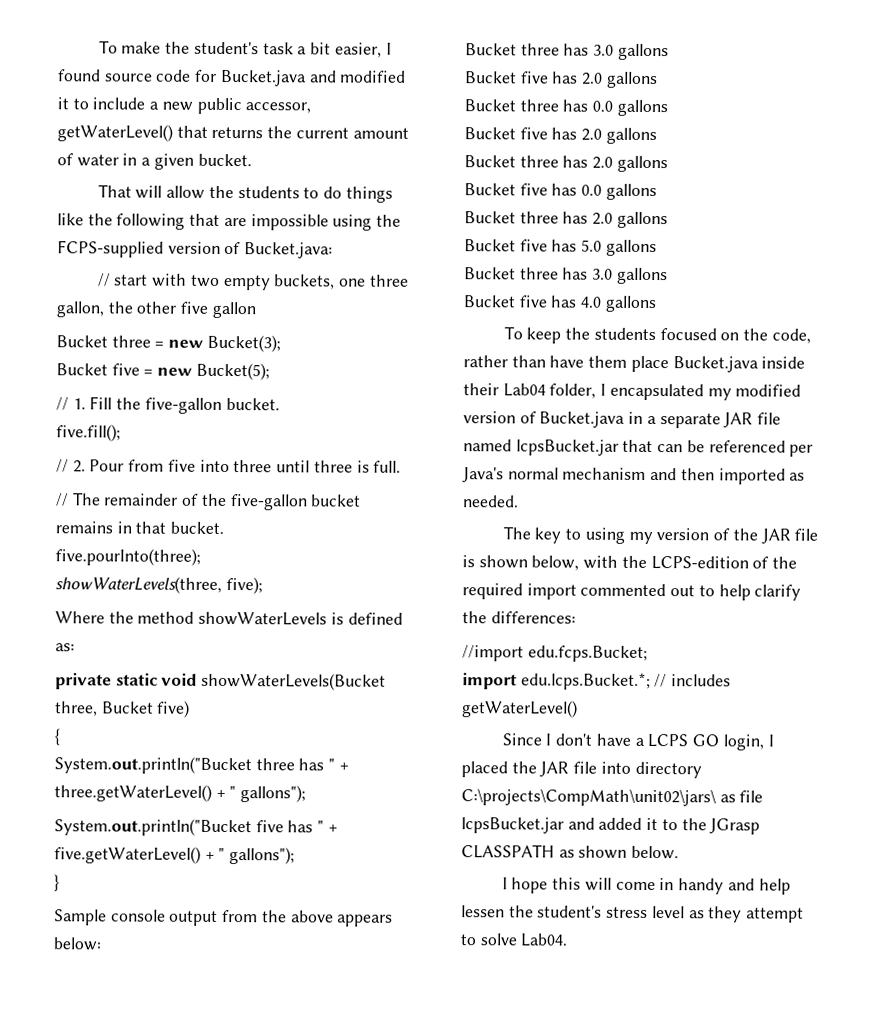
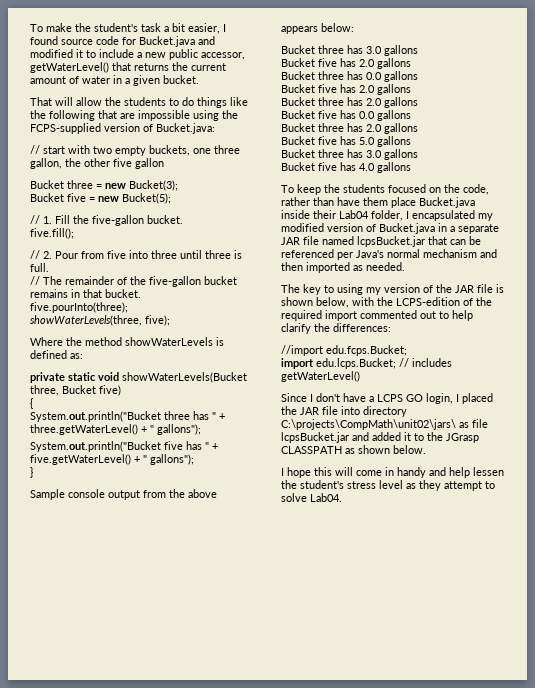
- import edu.lcps.Bucket.*; // includes getWaterLevel()
+ import edu.lcps.Bucket; // includes getWaterLevel()

